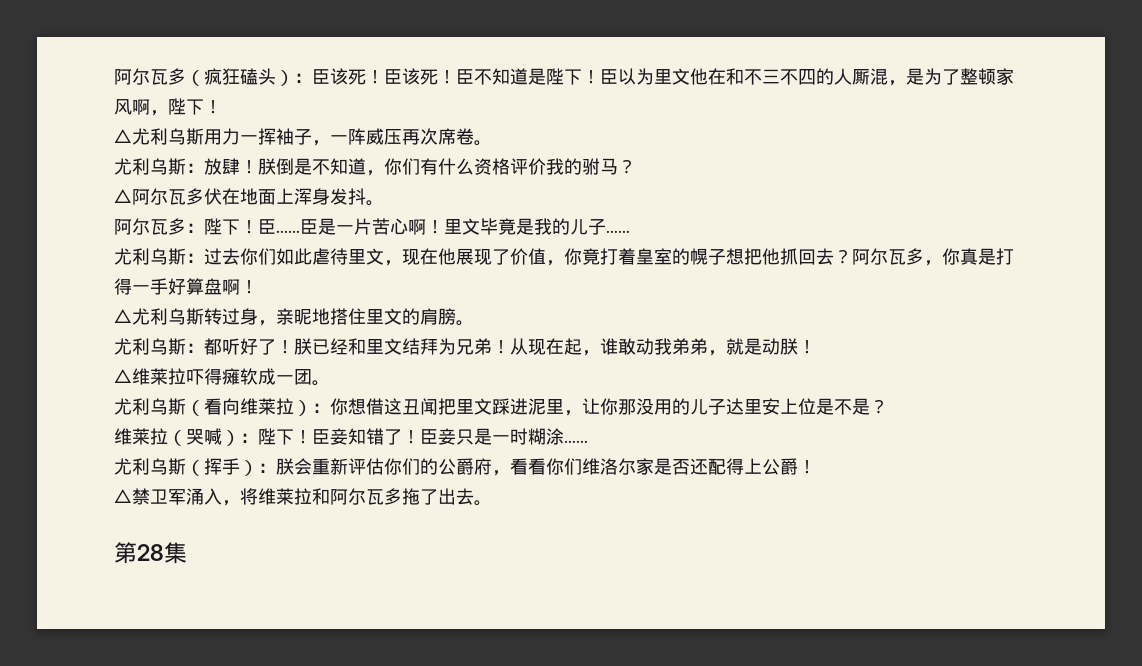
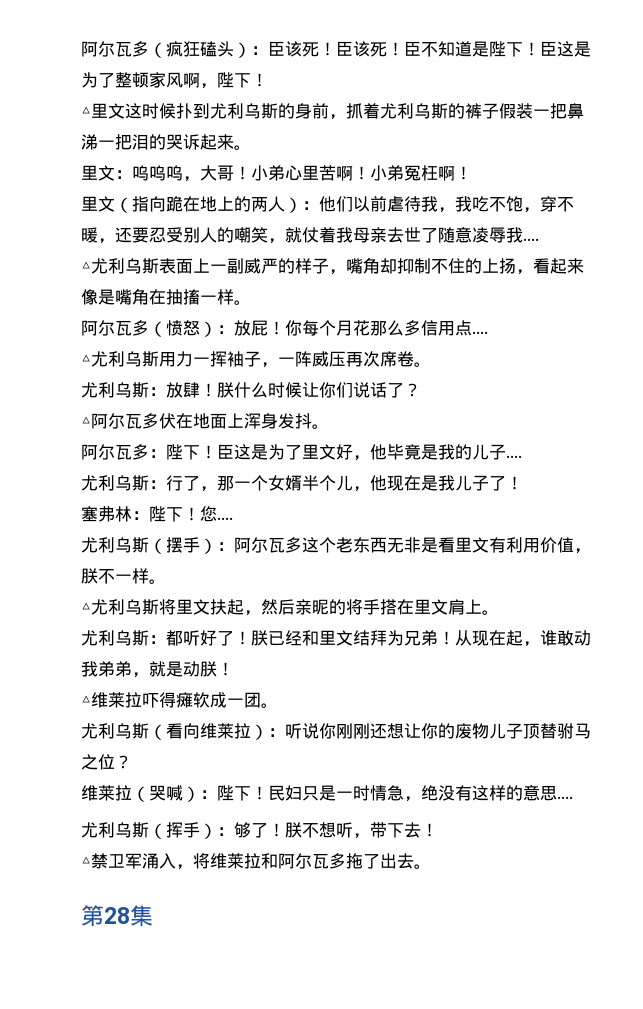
- 臣以为里文他在和不三不四的人厮混，是为了整顿家风啊，陛下！
+ 臣这是为了整顿家风啊，陛下！
+ △里文这时候扑到尤利乌斯的身前，抓着尤利乌斯的裤子假装一把鼻涕一把泪的哭诉起来。
+ 里文：呜呜呜，大哥！小弟心里苦啊！小弟冤枉啊！
+ 里文（指向跪在地上的两人）：他们以前虐待我，我吃不饱，穿不暖，还要忍受别人的嘲笑，就仗着我母亲去世了随意凌辱我....
+ △尤利乌斯表面上一副威严的样子，嘴角却抑制不住的上扬，看起来像是嘴角在抽搐一样。
+ 阿尔瓦多（愤怒）：放屁！你每个月花那么多信用点....
- 朕倒是不知道，你们有什么资格评价我的驸马？
+ 朕什么时候让你们说话了？
- 臣……臣是一片苦心啊！里文毕竟是我的儿子……
- 尤利乌斯：过去你们如此虐待里文，现在他展现了价值，你竟打着皇室的幌子想把他抓回去？阿尔瓦多，你真是打得一手好算盘啊！
- △尤利乌斯转过身，亲昵地搭住里文的肩膀。
+ 臣这是为了里文好，他毕竟是我的儿子....
+ 尤利乌斯：行了，那一个女婿半个儿，他现在是我儿子了！
+ 塞弗林：陛下！您....
+ 尤利乌斯（摆手）：阿尔瓦多这个老东西无非是看里文有利用价值，朕不一样。
+ △尤利乌斯将里文扶起，然后亲昵的将手搭在里文肩上。
- 尤利乌斯（看向维莱拉）：你想借这丑闻把里文踩进泥里，让你那没用的儿子达里安上位是不是？
+ 尤利乌斯（看向维莱拉）：听说你刚刚还想让你的废物儿子顶替驸马之位？
- 臣妾知错了！臣妾只是一时糊涂……
+ 民妇只是一时情急，绝没有这样的意思....
- 尤利乌斯（挥手）：朕会重新评估你们的公爵府，看看你们维洛尔家是否还配得上公爵！
+ 尤利乌斯（挥手）：够了！朕不想听，带下去！

